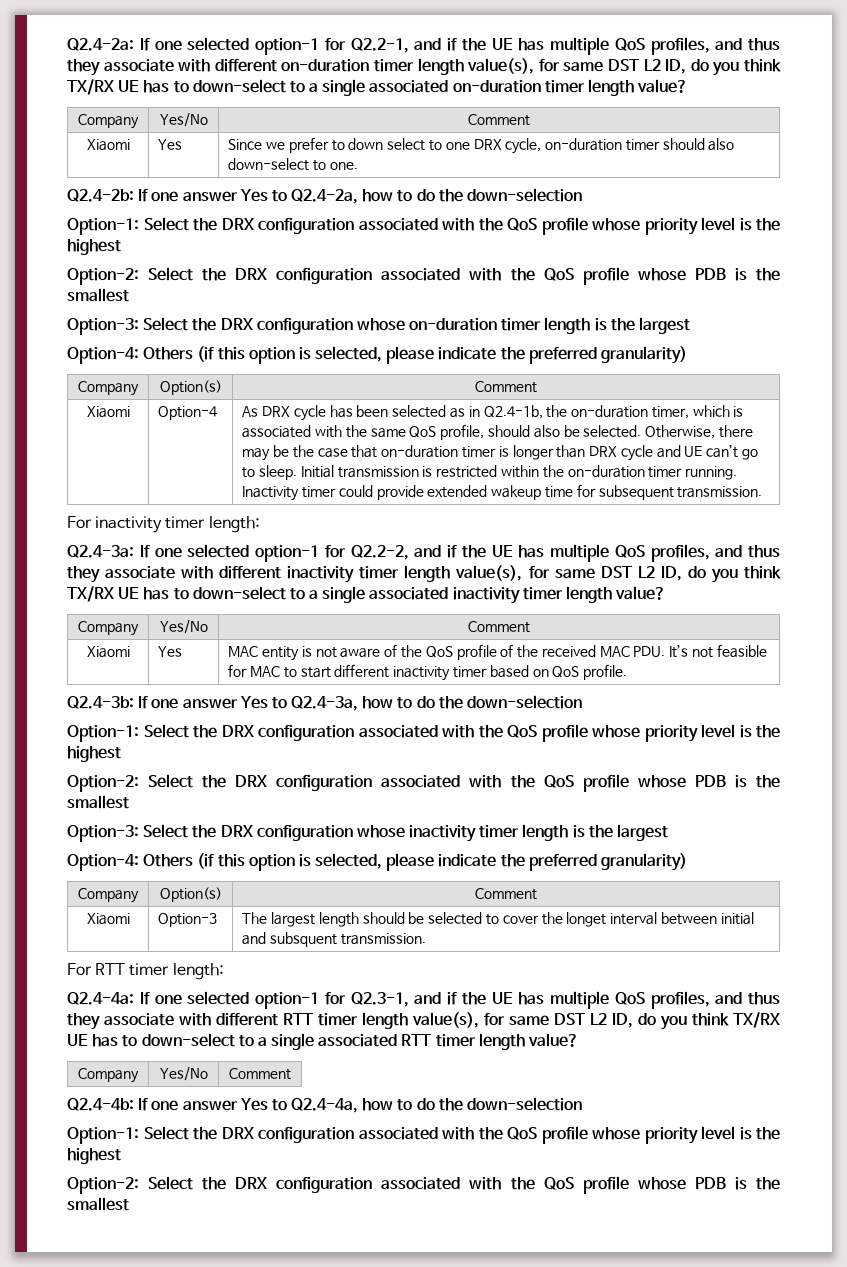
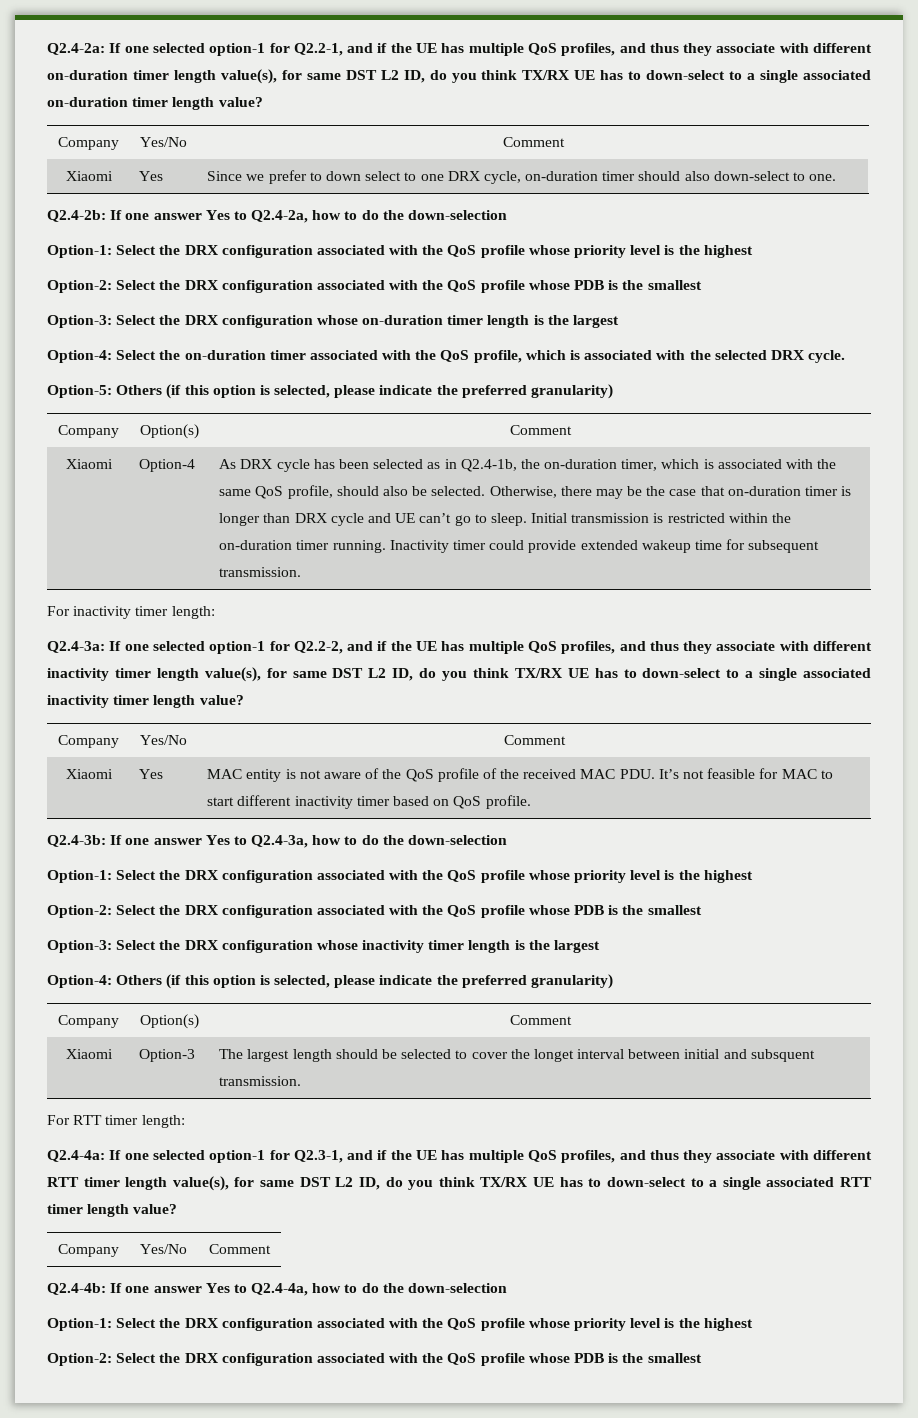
  Option-3: Select the DRX configuration whose on-duration timer length is the largest
- Option-4: Others (if this option is selected, please indicate the preferred granularity)
+ Option-4: Select the on-duration timer associated with the QoS profile, which is associated with the selected DRX cycle.
+ Option-5: Others (if this option is selected, please indicate the preferred granularity)

